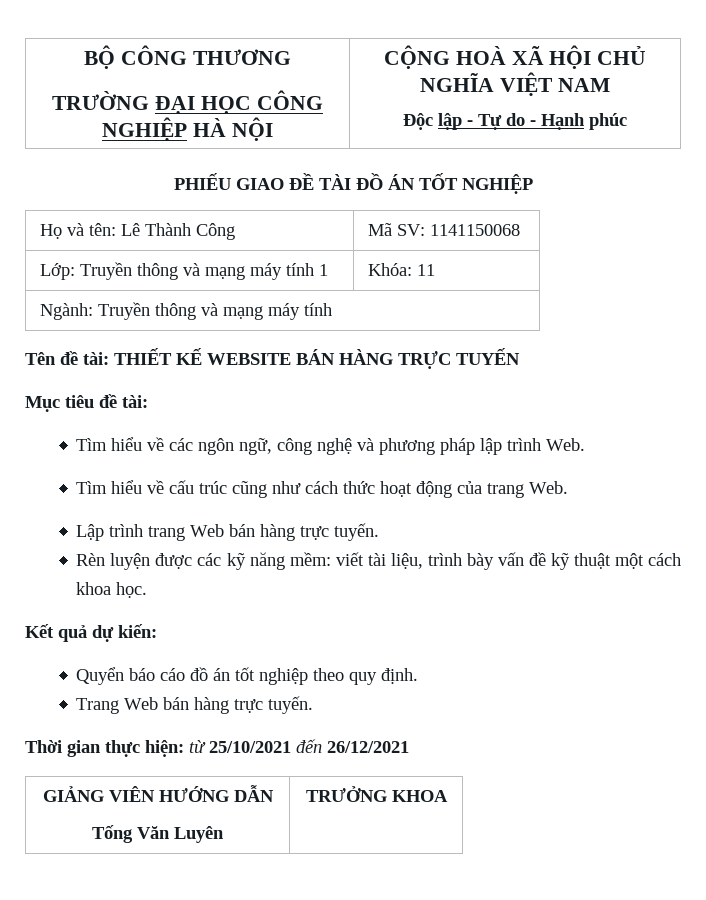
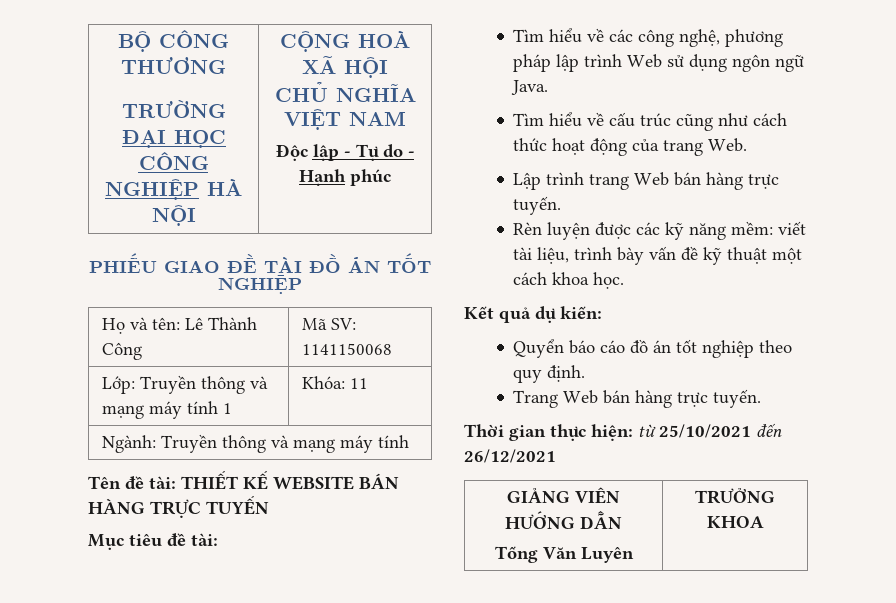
- Tìm hiểu về các ngôn ngữ, công nghệ và phương pháp lập trình Web.
+ Tìm hiểu về các công nghệ, phương pháp lập trình Web sử dụng ngôn ngữ Java.

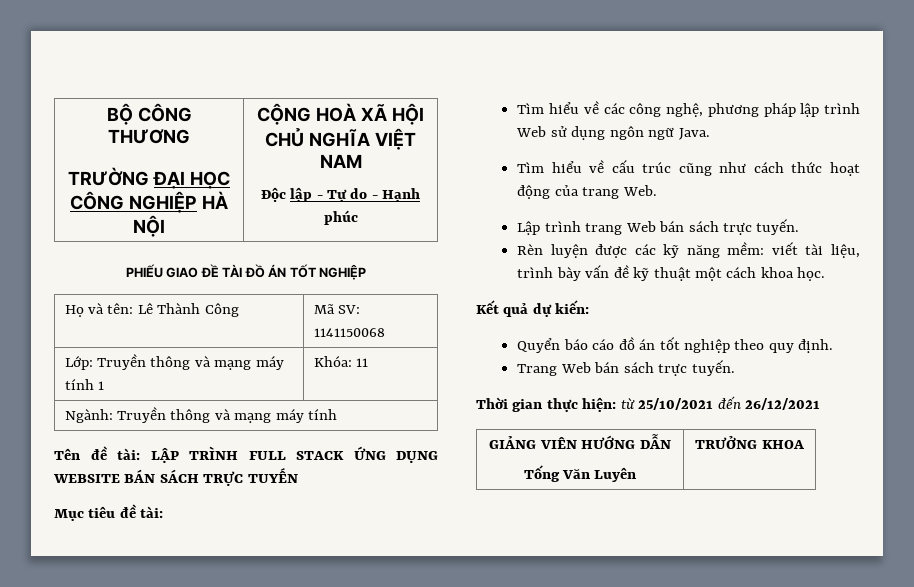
- Tên đề tài: THIẾT KẾ WEBSITE BÁN HÀNG TRỰC TUYẾN
+ Tên đề tài: LẬP TRÌNH FULL STACK ỨNG DỤNG WEBSITE BÁN SÁCH TRỰC TUYẾN
- Lập trình trang Web bán hàng trực tuyến.
+ Lập trình trang Web bán sách trực tuyến.
- Trang Web bán hàng trực tuyến.
+ Trang Web bán sách trực tuyến.

